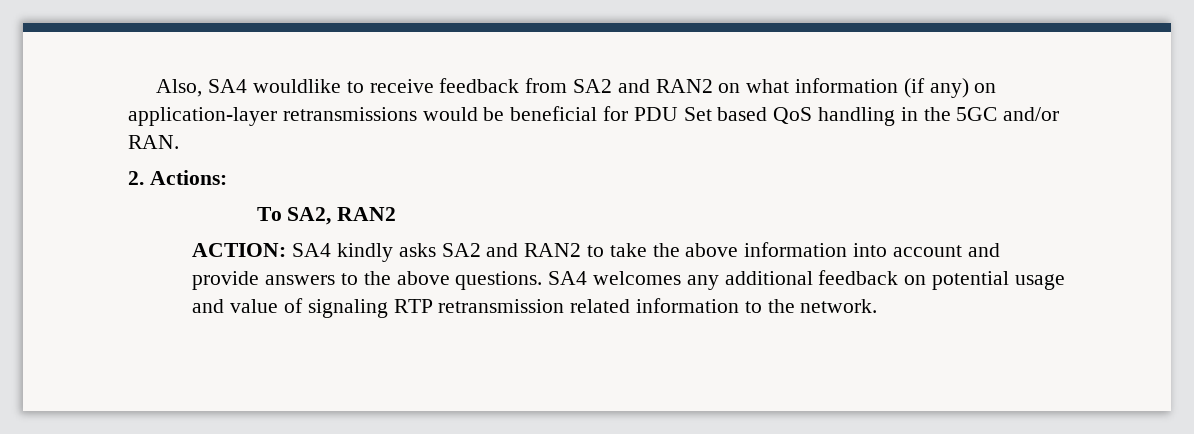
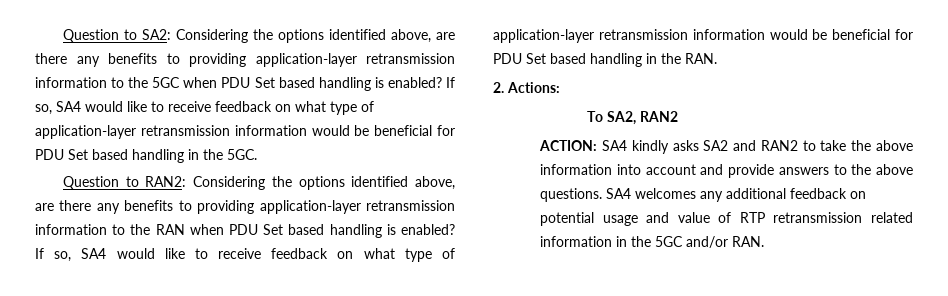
- Also, SA4 wouldlike to receive feedback from SA2 and RAN2 on what information (if any) on application-layer retransmissions would be beneficial for PDU Set based QoS handling in the 5GC and/or RAN.
+ Question to SA2: Considering the options identified above, are there any benefits to providing application-layer retransmission information to the 5GC when PDU Set based handling is enabled? If so, SA4 would like to receive feedback on what type of application-layer retransmission information would be beneficial for PDU Set based handling in the 5GC.
+ Question to RAN2: Considering the options identified above, are there any benefits to providing application-layer retransmission information to the RAN when PDU Set based handling is enabled? If so, SA4 would like to receive feedback on what type of application-layer retransmission information would be beneficial for PDU Set based handling in the RAN.
- SA4 welcomes any additional feedback on potential usage and value of signaling RTP retransmission related information to the network.
+ SA4 welcomes any additional feedback on potential usage and value of RTP retransmission related information in the 5GC and/or RAN.

